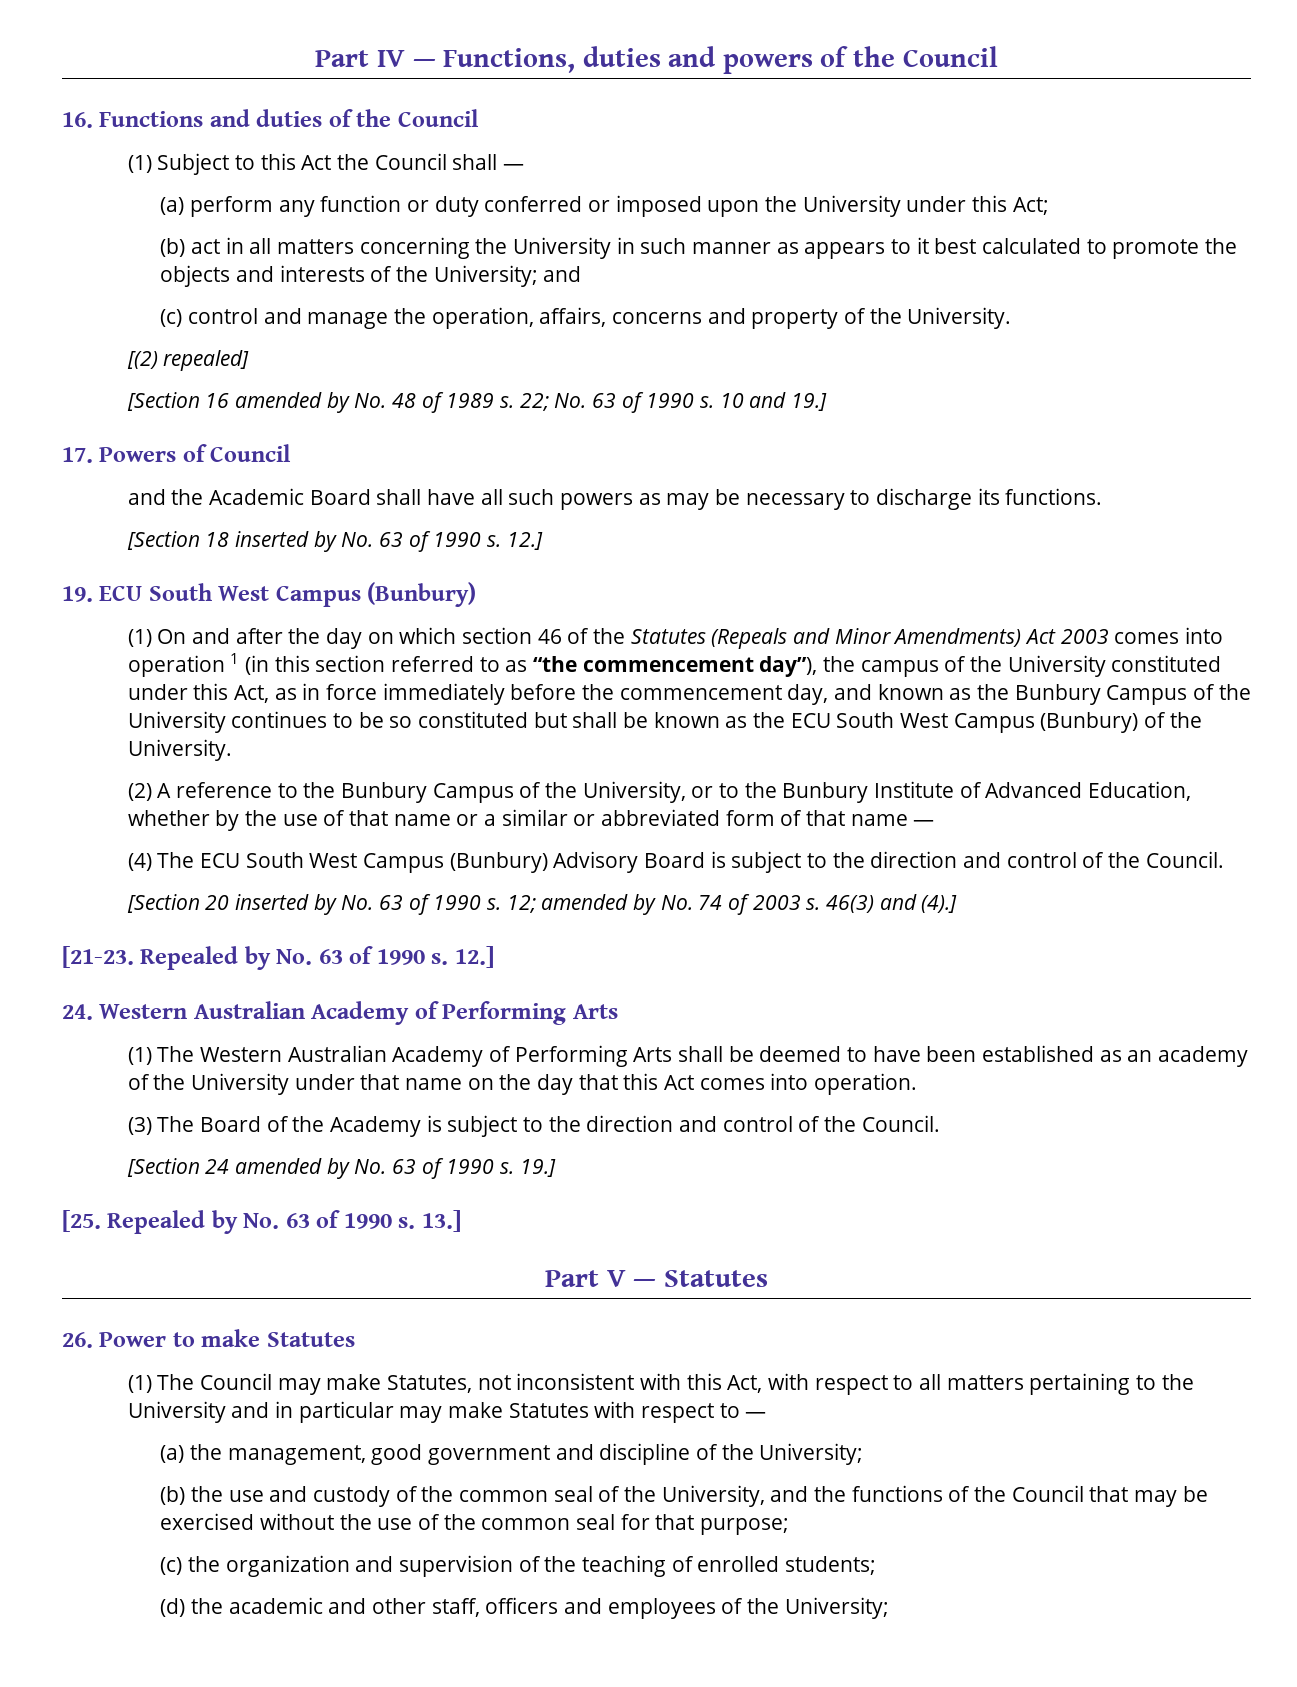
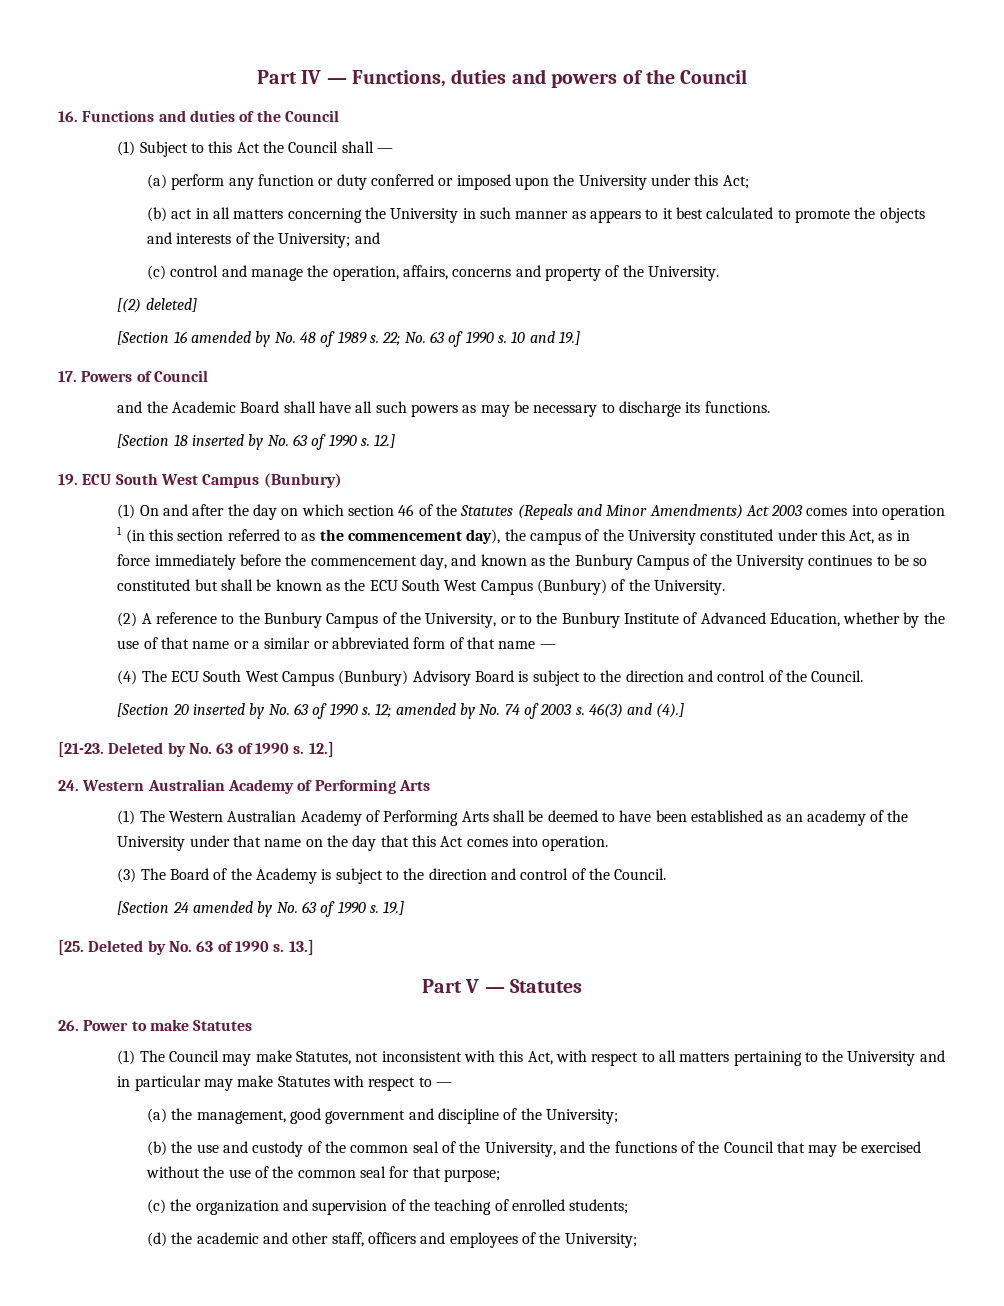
- [(2) repealed]
+ [(2) deleted]
- (1) On and after the day on which section 46 of the Statutes (Repeals and Minor Amendments) Act 2003 comes into operation 1 (in this section referred to as “the commencement day”), the campus of the University constituted under this Act, as in force immediately before the commencement day, and known as the Bunbury Campus of the University continues to be so constituted but shall be known as the ECU South West Campus (Bunbury) of the University.
+ (1) On and after the day on which section 46 of the Statutes (Repeals and Minor Amendments) Act 2003 comes into operation 1 (in this section referred to as the commencement day), the campus of the University constituted under this Act, as in force immediately before the commencement day, and known as the Bunbury Campus of the University continues to be so constituted but shall be known as the ECU South West Campus (Bunbury) of the University.
- [21-23. Repealed by No. 63 of 1990 s.
+ [21-23. Deleted by No. 63 of 1990 s.
- [25. Repealed by No. 63 of 1990 s.
+ [25. Deleted by No. 63 of 1990 s.

